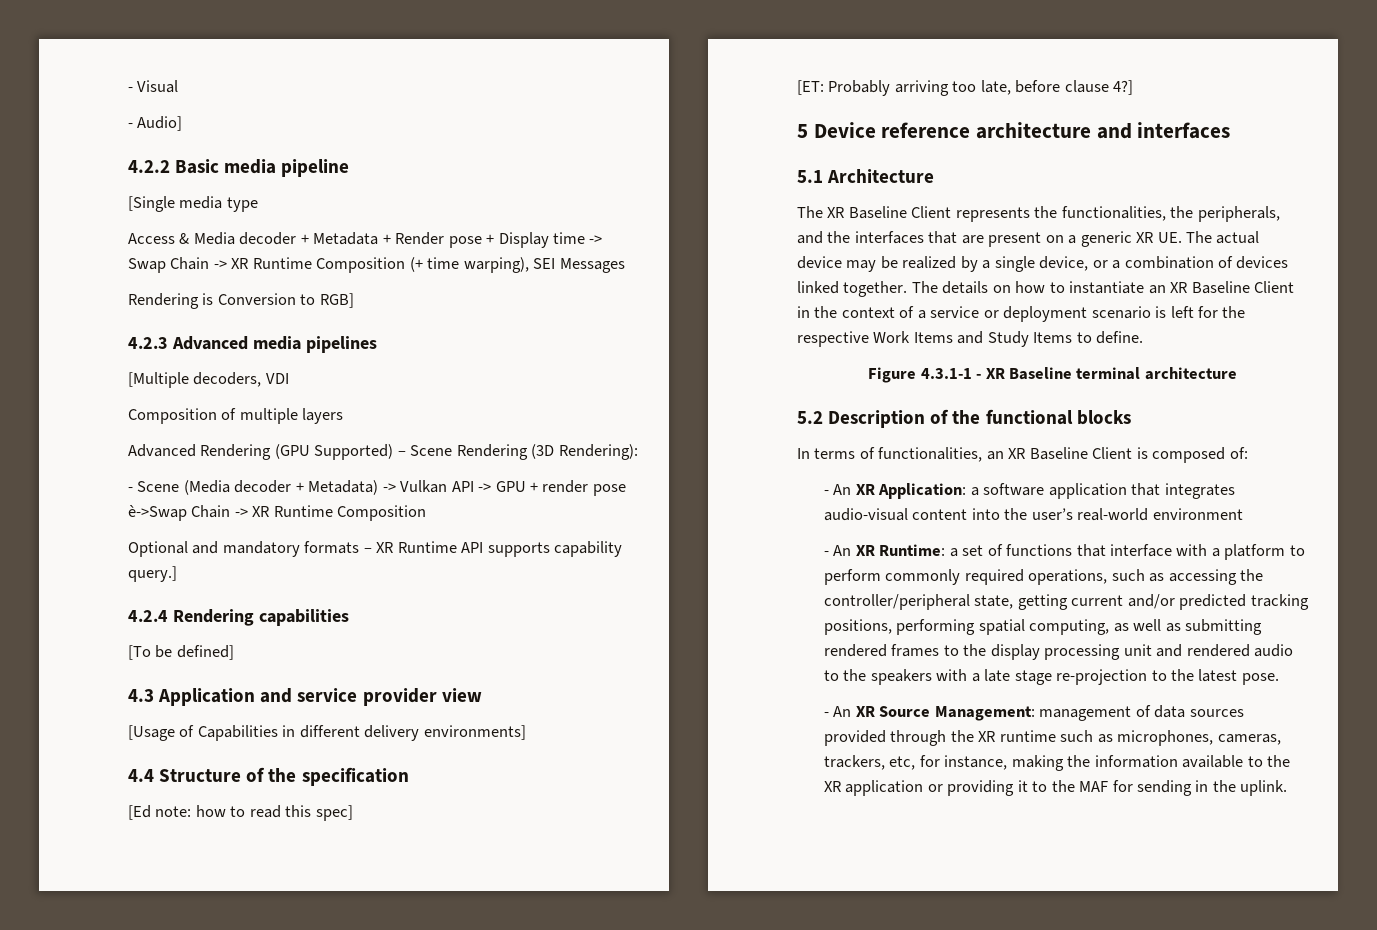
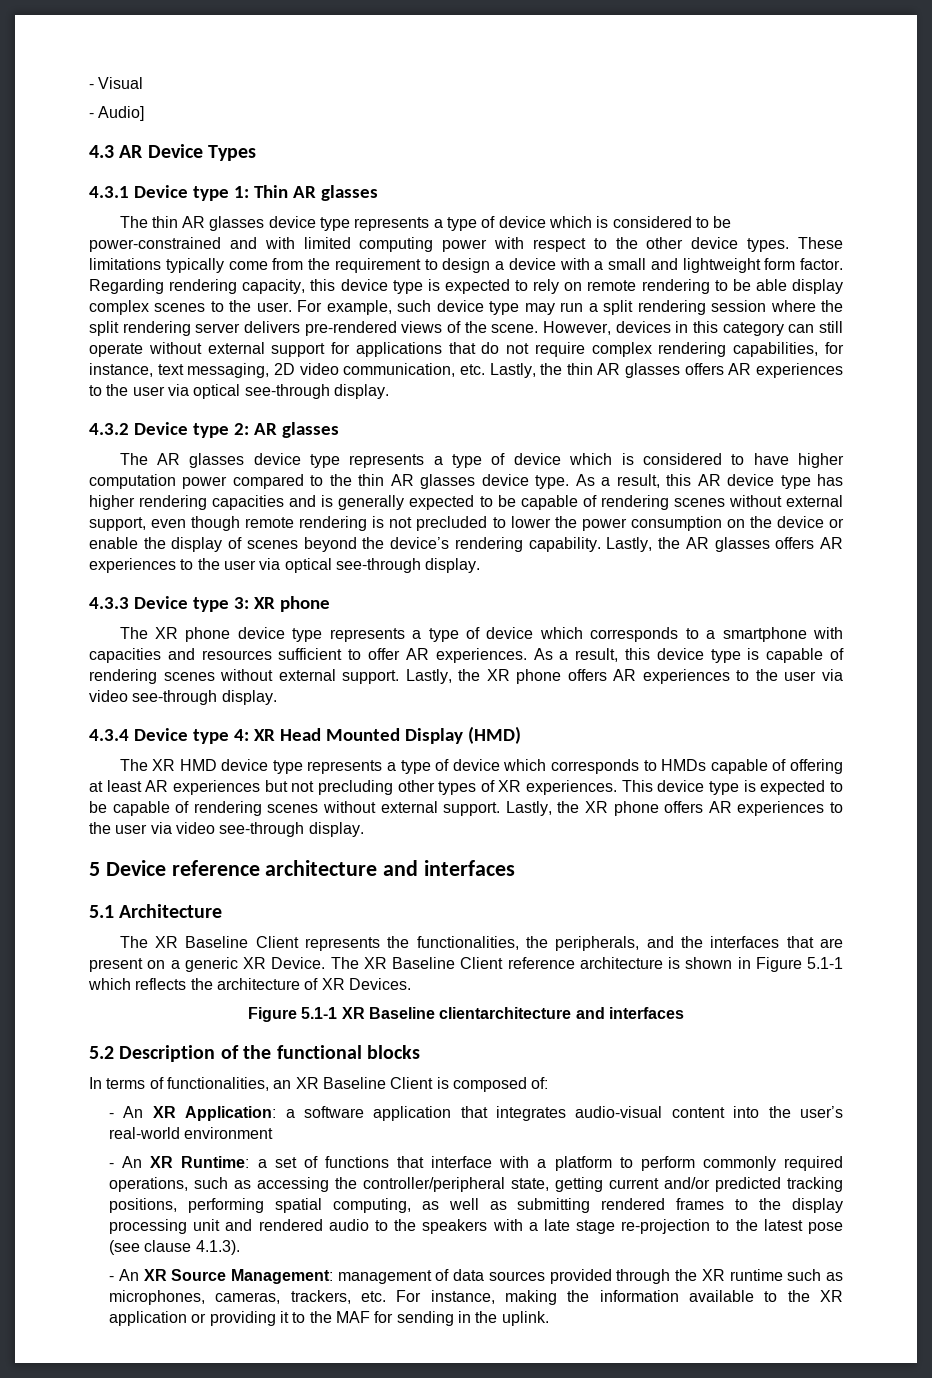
- 4.2.2 Basic media pipeline
- [Single media type
- Access & Media decoder + Metadata + Render pose + Display time -> Swap Chain -> XR Runtime Composition (+ time warping), SEI Messages
- Rendering is Conversion to RGB]
- 4.2.3 Advanced media pipelines
- [Multiple decoders, VDI
- Composition of multiple layers
- Advanced Rendering (GPU Supported) – Scene Rendering (3D Rendering):
- - Scene (Media decoder + Metadata) -> Vulkan API -> GPU + render pose è->Swap Chain -> XR Runtime Composition
- Optional and mandatory formats – XR Runtime API supports capability query.]
- 4.2.4 Rendering capabilities
- [To be defined]
- 4.3 Application and service provider view
- [Usage of Capabilities in different delivery environments]
- 4.4 Structure of the specification
- [Ed note: how to read this spec]
- [ET: Probably arriving too late, before clause 4?]
+ 4.3 AR Device Types
+ 4.3.1 Device type 1: Thin AR glasses
+ The thin AR glasses device type represents a type of device which is considered to be power-constrained and with limited computing power with respect to the other device types. These limitations typically come from the requirement to design a device with a small and lightweight form factor. Regarding rendering capacity, this device type is expected to rely on remote rendering to be able display complex scenes to the user. For example, such device type may run a split rendering session where the split rendering server delivers pre-rendered views of the scene. However, devices in this category can still operate without external support for applications that do not require complex rendering capabilities, for instance, text messaging, 2D video communication, etc. Lastly, the thin AR glasses offers AR experiences to the user via optical see-through display.
+ 4.3.2 Device type 2: AR glasses
+ The AR glasses device type represents a type of device which is considered to have higher computation power compared to the thin AR glasses device type. As a result, this AR device type has higher rendering capacities and is generally expected to be capable of rendering scenes without external support, even though remote rendering is not precluded to lower the power consumption on the device or enable the display of scenes beyond the device’s rendering capability. Lastly, the AR glasses offers AR experiences to the user via optical see-through display.
+ 4.3.3 Device type 3: XR phone
+ The XR phone device type represents a type of device which corresponds to a smartphone with capacities and resources sufficient to offer AR experiences. As a result, this device type is capable of rendering scenes without external support. Lastly, the XR phone offers AR experiences to the user via video see-through display.
+ 4.3.4 Device type 4: XR Head Mounted Display (HMD)
+ The XR HMD device type represents a type of device which corresponds to HMDs capable of offering at least AR experiences but not precluding other types of XR experiences. This device type is expected to be capable of rendering scenes without external support. Lastly, the XR phone offers AR experiences to the user via video see-through display.
- The XR Baseline Client represents the functionalities, the peripherals, and the interfaces that are present on a generic XR UE. The actual device may be realized by a single device, or a combination of devices linked together. The details on how to instantiate an XR Baseline Client in the context of a service or deployment scenario is left for the respective Work Items and Study Items to define.
- Figure 4.3.1-1 - XR Baseline terminal architecture
+ The XR Baseline Client represents the functionalities, the peripherals, and the interfaces that are present on a generic XR Device. The XR Baseline Client reference architecture is shown in Figure 5.1-1 which reflects the architecture of XR Devices.
+ Figure 5.1-1 XR Baseline clientarchitecture and interfaces
- - An XR Runtime: a set of functions that interface with a platform to perform commonly required operations, such as accessing the controller/peripheral state, getting current and/or predicted tracking positions, performing spatial computing, as well as submitting rendered frames to the display processing unit and rendered audio to the speakers with a late stage re-projection to the latest pose.
+ - An XR Runtime: a set of functions that interface with a platform to perform commonly required operations, such as accessing the controller/peripheral state, getting current and/or predicted tracking positions, performing spatial computing, as well as submitting rendered frames to the display processing unit and rendered audio to the speakers with a late stage re-projection to the latest pose (see clause 4.1.3).
- - An XR Source Management: management of data sources provided through the XR runtime such as microphones, cameras, trackers, etc, for instance, making the information available to the XR application or providing it to the MAF for sending in the uplink.
+ - An XR Source Management: management of data sources provided through the XR runtime such as microphones, cameras, trackers, etc. For instance, making the information available to the XR application or providing it to the MAF for sending in the uplink.

